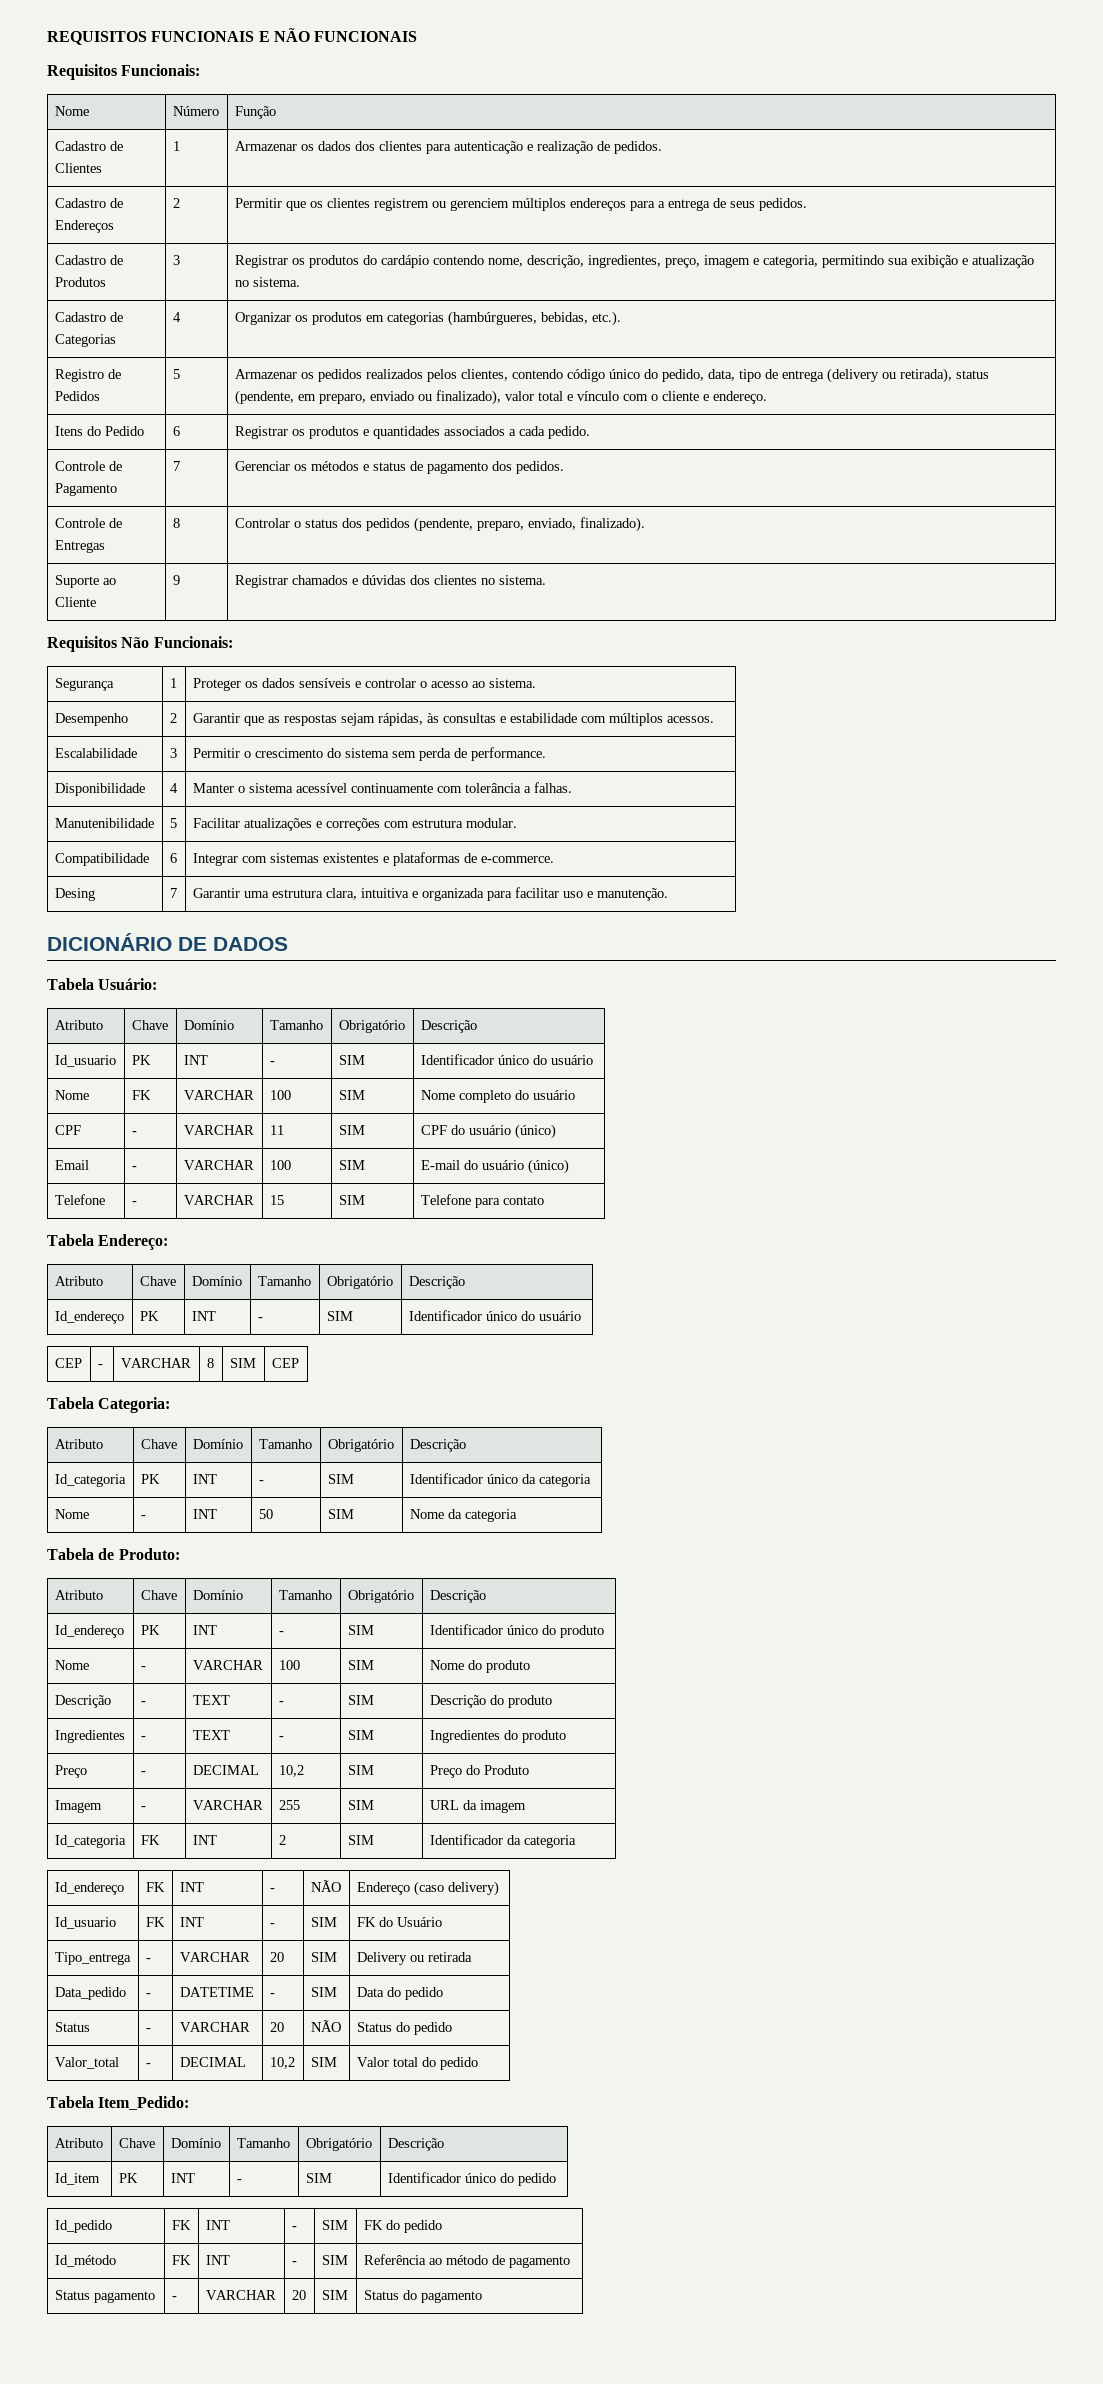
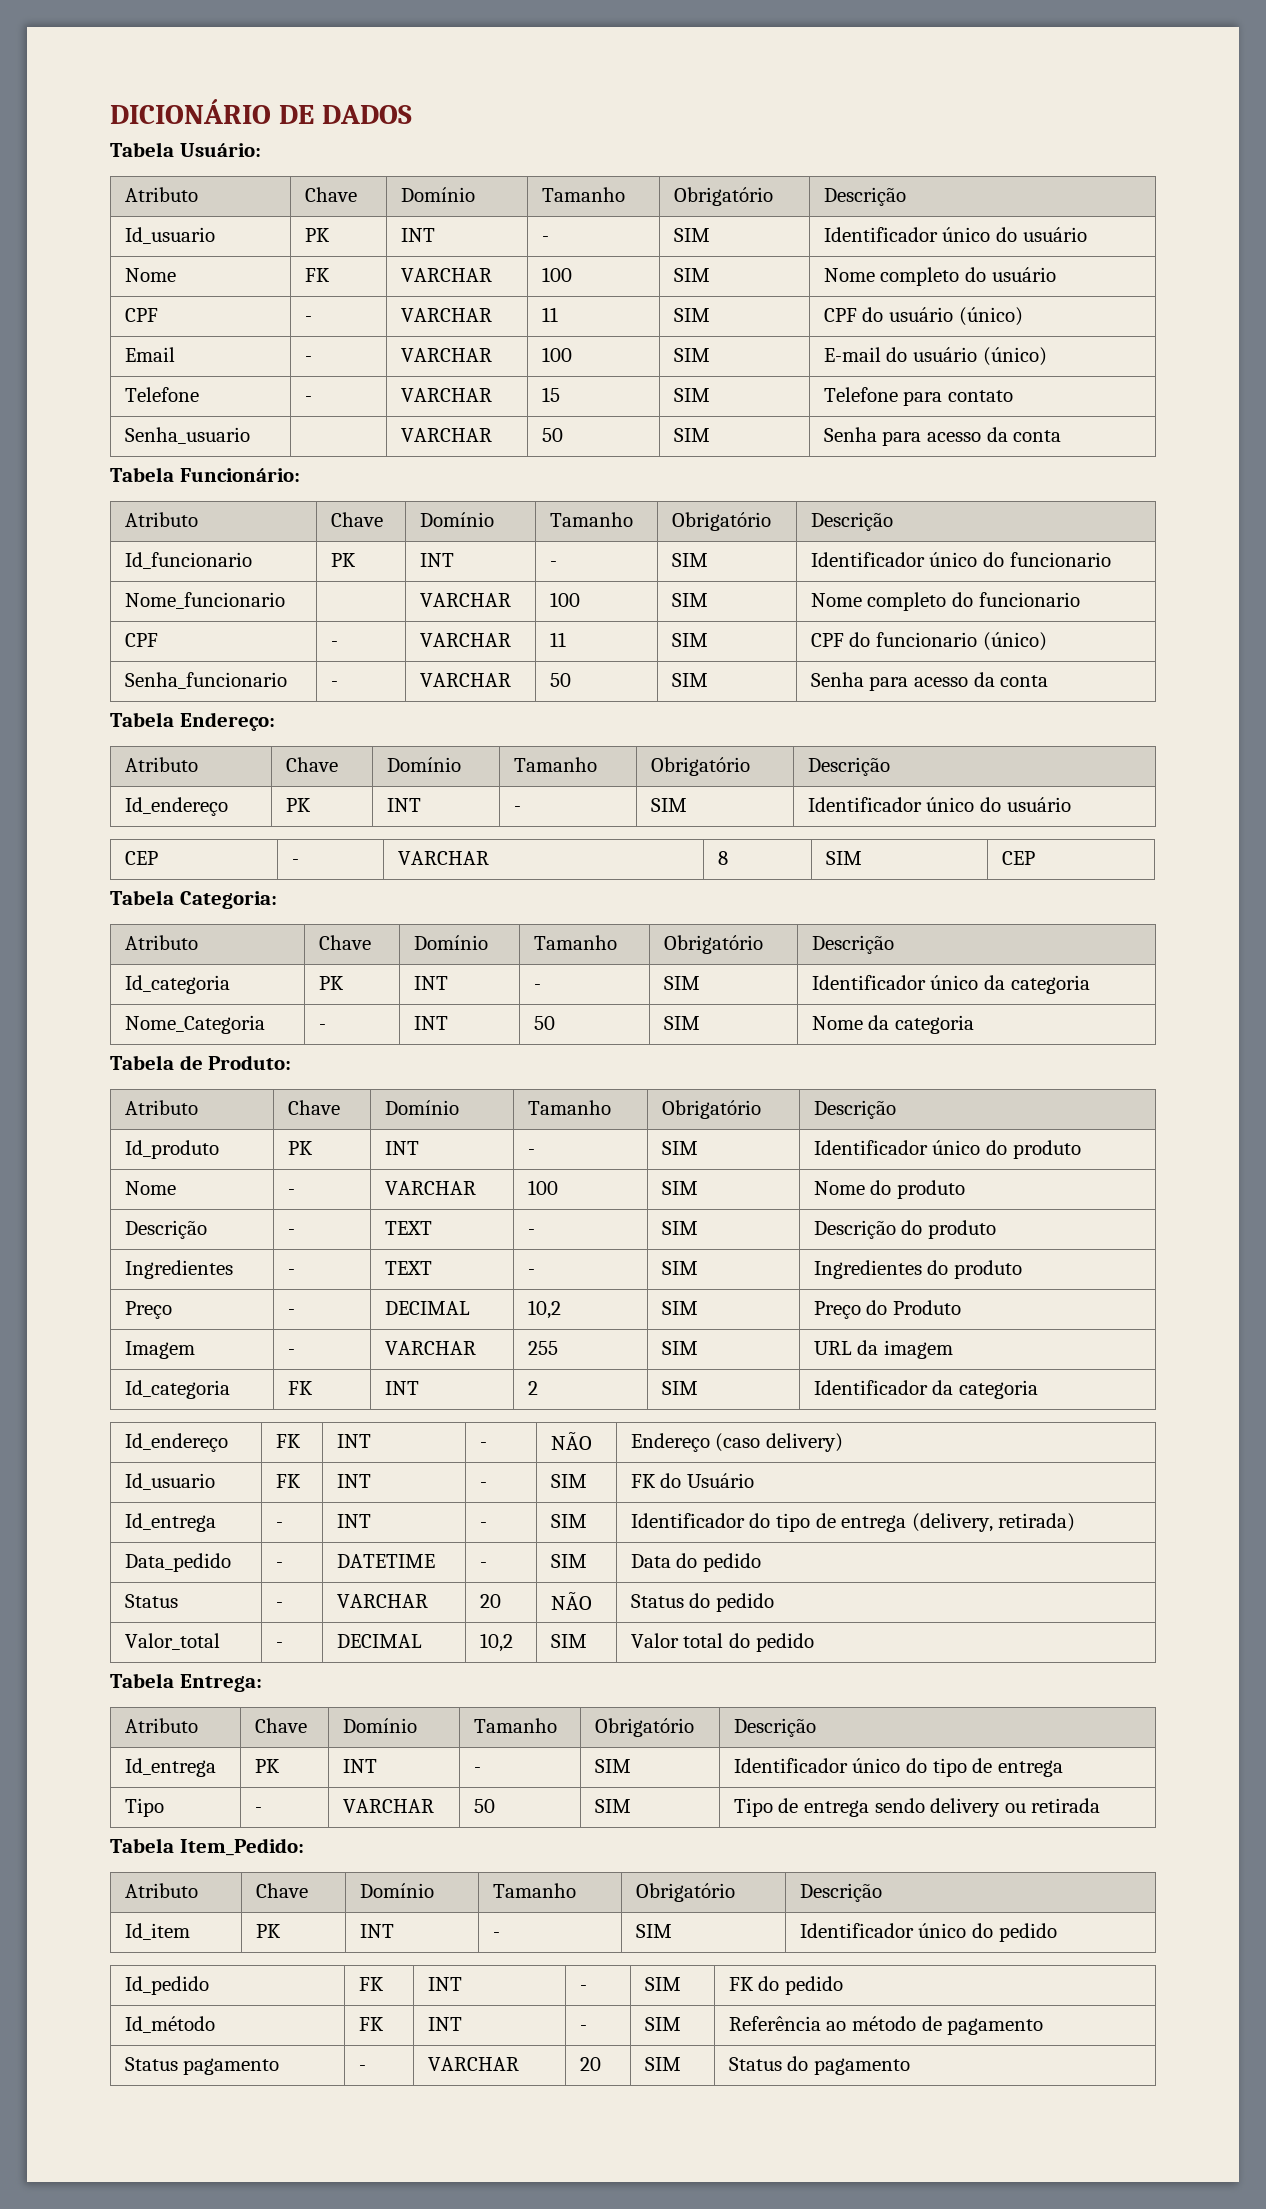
- REQUISITOS FUNCIONAIS E NÃO FUNCIONAIS
- Requisitos Funcionais:
- Nome | Número | Função
- Cadastro de Clientes | 1 | Armazenar os dados dos clientes para autenticação e realização de pedidos.
- Cadastro de Endereços | 2 | Permitir que os clientes registrem ou gerenciem múltiplos endereços para a entrega de seus pedidos.
- Cadastro de Produtos | 3 | Registrar os produtos do cardápio contendo nome, descrição, ingredientes, preço, imagem e categoria, permitindo sua exibição e atualização no sistema.
- Cadastro de Categorias | 4 | Organizar os produtos em categorias (hambúrgueres, bebidas, etc.).
- Registro de Pedidos | 5 | Armazenar os pedidos realizados pelos clientes, contendo código único do pedido, data, tipo de entrega (delivery ou retirada), status (pendente, em preparo, enviado ou finalizado), valor total e vínculo com o cliente e endereço.
- Itens do Pedido | 6 | Registrar os produtos e quantidades associados a cada pedido.
- Controle de Pagamento | 7 | Gerenciar os métodos e status de pagamento dos pedidos.
- Controle de Entregas | 8 | Controlar o status dos pedidos (pendente, preparo, enviado, finalizado).
- Suporte ao Cliente | 9 | Registrar chamados e dúvidas dos clientes no sistema.
- Requisitos Não Funcionais:
- Segurança | 1 | Proteger os dados sensíveis e controlar o acesso ao sistema.
- Desempenho | 2 | Garantir que as respostas sejam rápidas, às consultas e estabilidade com múltiplos acessos.
- Escalabilidade | 3 | Permitir o crescimento do sistema sem perda de performance.
- Disponibilidade | 4 | Manter o sistema acessível continuamente com tolerância a falhas.
- Manutenibilidade | 5 | Facilitar atualizações e correções com estrutura modular.
- Compatibilidade | 6 | Integrar com sistemas existentes e plataformas de e-commerce.
- Desing | 7 | Garantir uma estrutura clara, intuitiva e organizada para facilitar uso e manutenção.
+ Senha_usuario | | VARCHAR | 50 | SIM | Senha para acesso da conta
+ Tabela Funcionário:
+ Atributo | Chave | Domínio | Tamanho | Obrigatório | Descrição
+ Id_funcionario | PK | INT | - | SIM | Identificador único do funcionario
+ Nome_funcionario | | VARCHAR | 100 | SIM | Nome completo do funcionario
+ CPF | - | VARCHAR | 11 | SIM | CPF do funcionario (único)
+ Senha_funcionario | - | VARCHAR | 50 | SIM | Senha para acesso da conta
- Nome | - | INT | 50 | SIM | Nome da categoria
+ Nome_Categoria | - | INT | 50 | SIM | Nome da categoria
- Id_endereço | PK | INT | - | SIM | Identificador único do produto
+ Id_produto | PK | INT | - | SIM | Identificador único do produto
- Tipo_entrega | - | VARCHAR | 20 | SIM | Delivery ou retirada
+ Id_entrega | - | INT | - | SIM | Identificador do tipo de entrega (delivery, retirada)
+ Tabela Entrega:
+ Atributo | Chave | Domínio | Tamanho | Obrigatório | Descrição
+ Id_entrega | PK | INT | - | SIM | Identificador único do tipo de entrega
+ Tipo | - | VARCHAR | 50 | SIM | Tipo de entrega sendo delivery ou retirada

